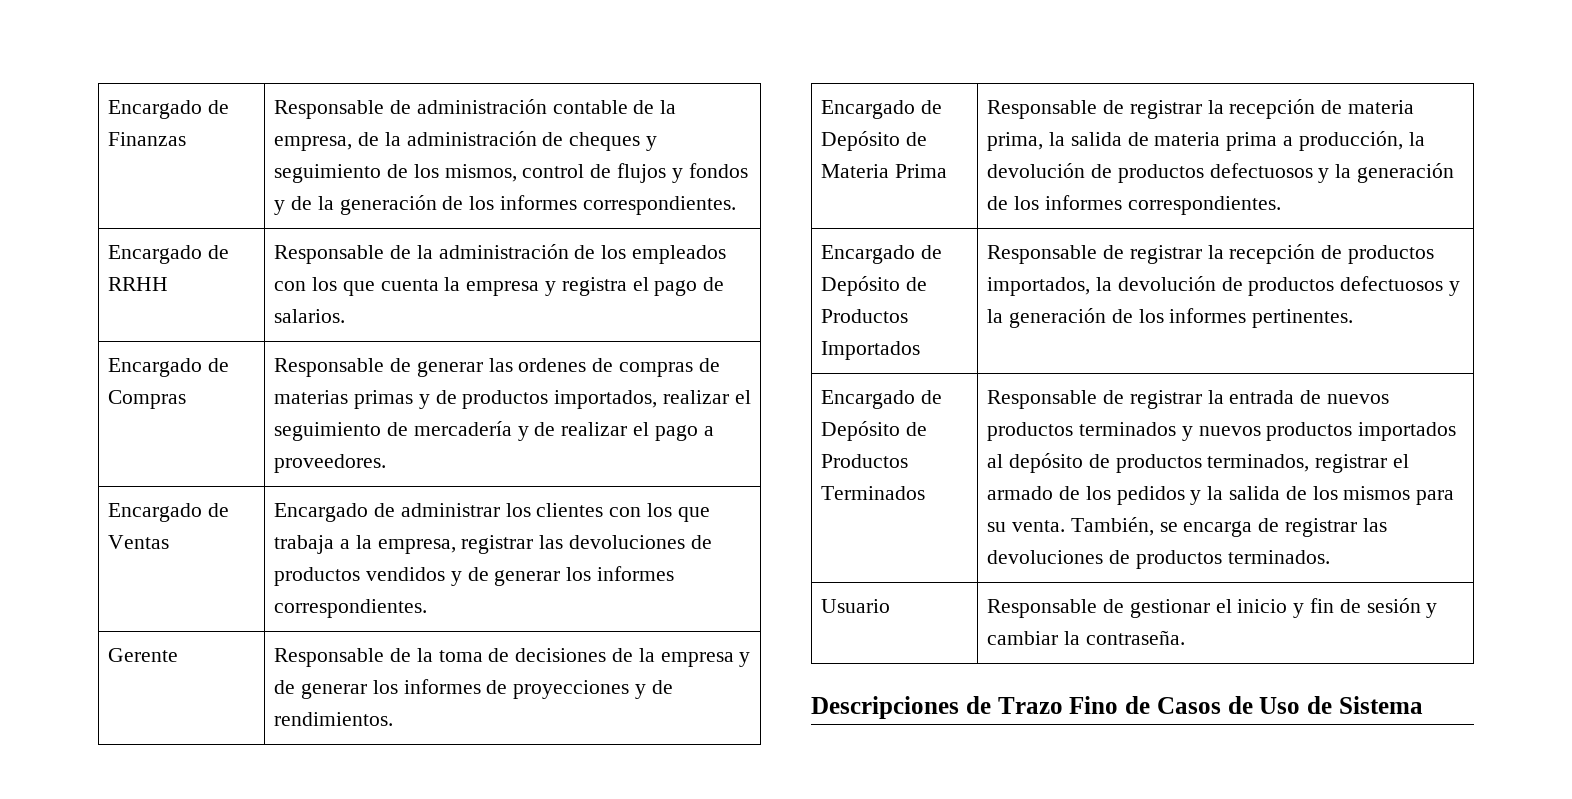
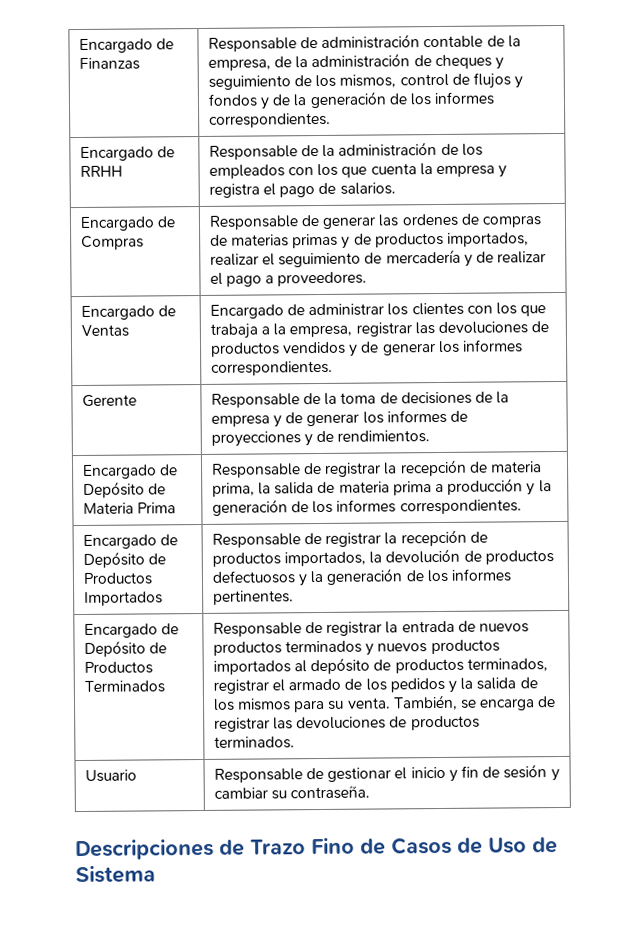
- Encargado de Depósito de Materia Prima | Responsable de registrar la recepción de materia prima, la salida de materia prima a producción, la devolución de productos defectuosos y la generación de los informes correspondientes.
+ Encargado de Depósito de Materia Prima | Responsable de registrar la recepción de materia prima, la salida de materia prima a producción y la generación de los informes correspondientes.
- Usuario | Responsable de gestionar el inicio y fin de sesión y cambiar la contraseña.
+ Usuario | Responsable de gestionar el inicio y fin de sesión y cambiar su contraseña.

